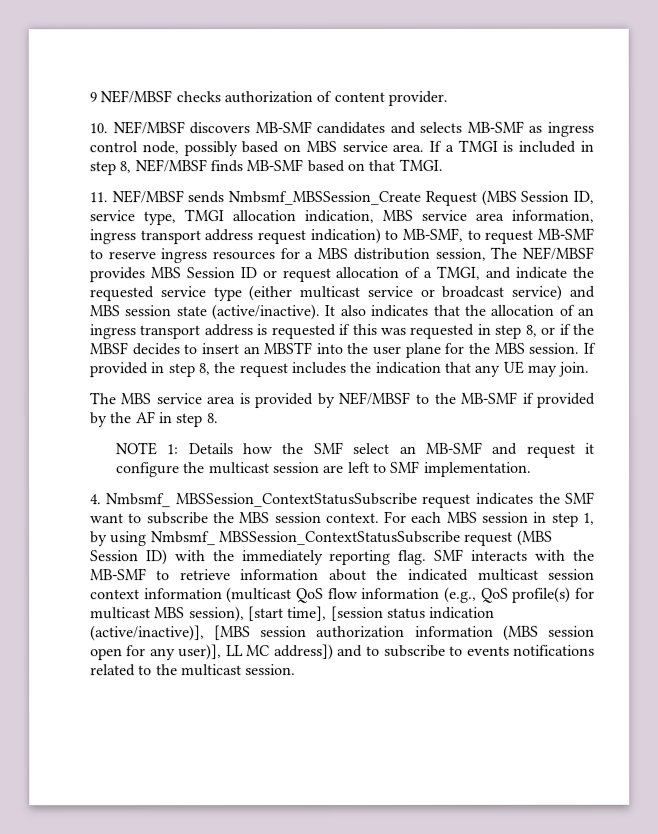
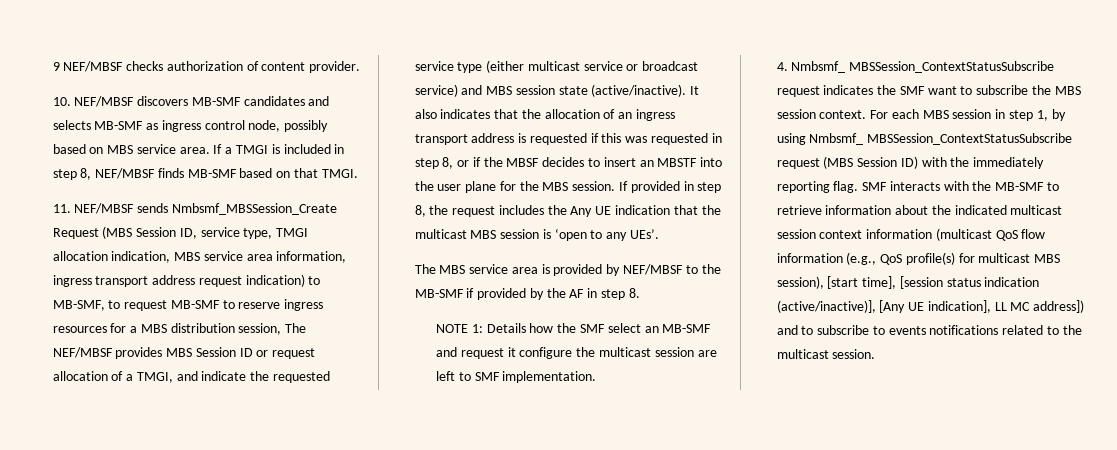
- If provided in step 8, the request includes the indication that any UE may join.
+ If provided in step 8, the request includes the Any UE indication that the multicast MBS session is ‘open to any UEs’.
- SMF interacts with the MB-SMF to retrieve information about the indicated multicast session context information (multicast QoS flow information (e.g., QoS profile(s) for multicast MBS session), [start time], [session status indication (active/inactive)], [MBS session authorization information (MBS session open for any user)], LL MC address]) and to subscribe to events notifications related to the multicast session.
+ SMF interacts with the MB-SMF to retrieve information about the indicated multicast session context information (multicast QoS flow information (e.g., QoS profile(s) for multicast MBS session), [start time], [session status indication (active/inactive)], [Any UE indication], LL MC address]) and to subscribe to events notifications related to the multicast session.

